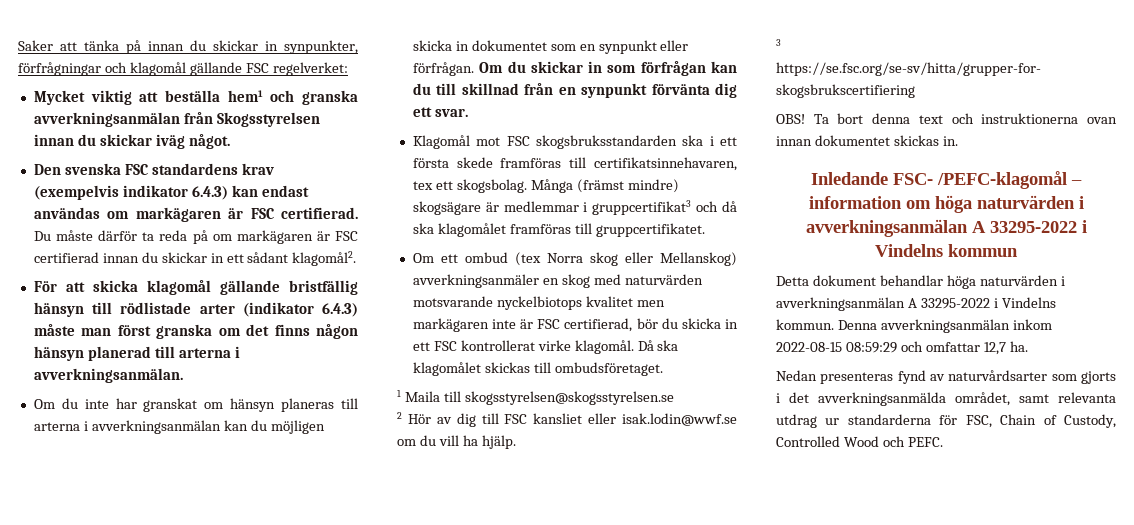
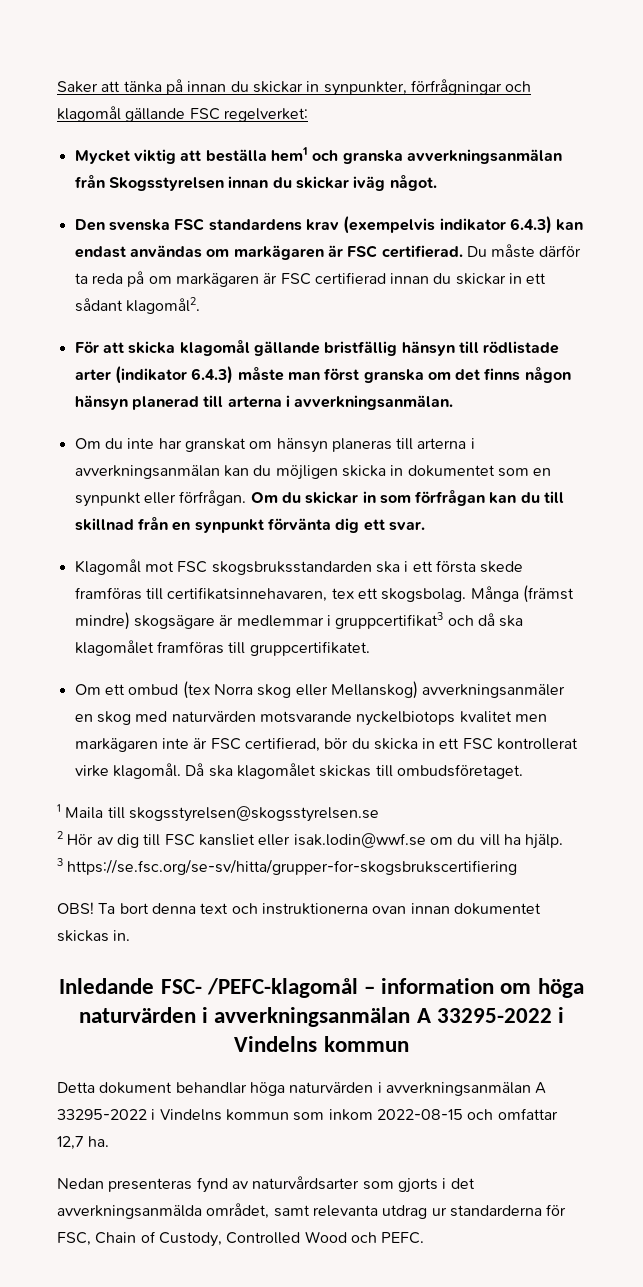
- Detta dokument behandlar höga naturvärden i avverkningsanmälan A 33295-2022 i Vindelns kommun. Denna avverkningsanmälan inkom 2022-08-15 08:59:29 och omfattar 12,7 ha.
+ Detta dokument behandlar höga naturvärden i avverkningsanmälan A 33295-2022 i Vindelns kommun som inkom 2022-08-15 och omfattar 12,7 ha.

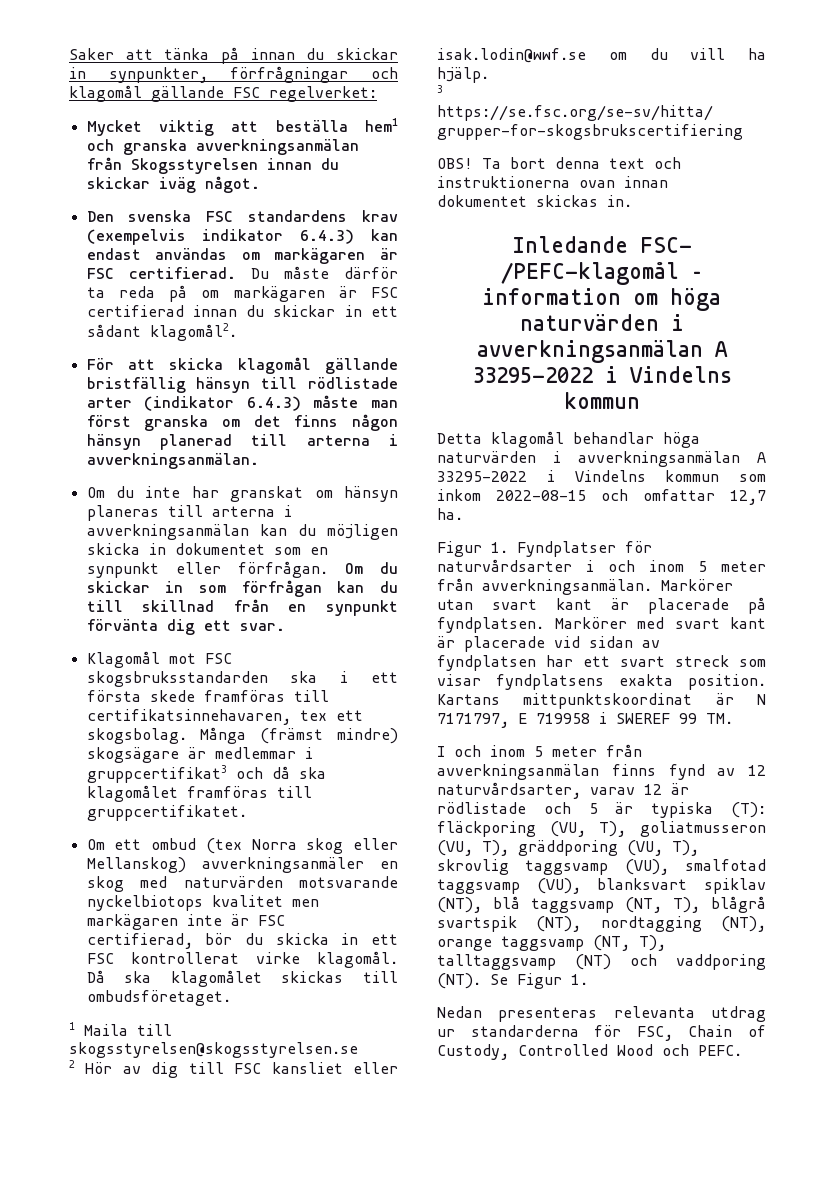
- Detta dokument behandlar höga naturvärden i avverkningsanmälan A 33295-2022 i Vindelns kommun som inkom 2022-08-15 och omfattar 12,7 ha.
+ Detta klagomål behandlar höga naturvärden i avverkningsanmälan A 33295-2022 i Vindelns kommun som inkom 2022-08-15 och omfattar 12,7 ha.
- Nedan presenteras fynd av naturvårdsarter som gjorts i det avverkningsanmälda området, samt relevanta utdrag ur standarderna för FSC, Chain of Custody, Controlled Wood och PEFC.
+ Figur 1. Fyndplatser för naturvårdsarter i och inom 5 meter från avverkningsanmälan. Markörer utan svart kant är placerade på fyndplatsen. Markörer med svart kant är placerade vid sidan av fyndplatsen har ett svart streck som visar fyndplatsens exakta position. Kartans mittpunktskoordinat är N 7171797, E 719958 i SWEREF 99 TM.
+ I och inom 5 meter från avverkningsanmälan finns fynd av 12 naturvårdsarter, varav 12 är rödlistade och 5 är typiska (T): fläckporing (VU, T), goliatmusseron (VU, T), gräddporing (VU, T), skrovlig taggsvamp (VU), smalfotad taggsvamp (VU), blanksvart spiklav (NT), blå taggsvamp (NT, T), blågrå svartspik (NT), nordtagging (NT), orange taggsvamp (NT, T), talltaggsvamp (NT) och vaddporing (NT). Se Figur 1.
+ Nedan presenteras relevanta utdrag ur standarderna för FSC, Chain of Custody, Controlled Wood och PEFC.

